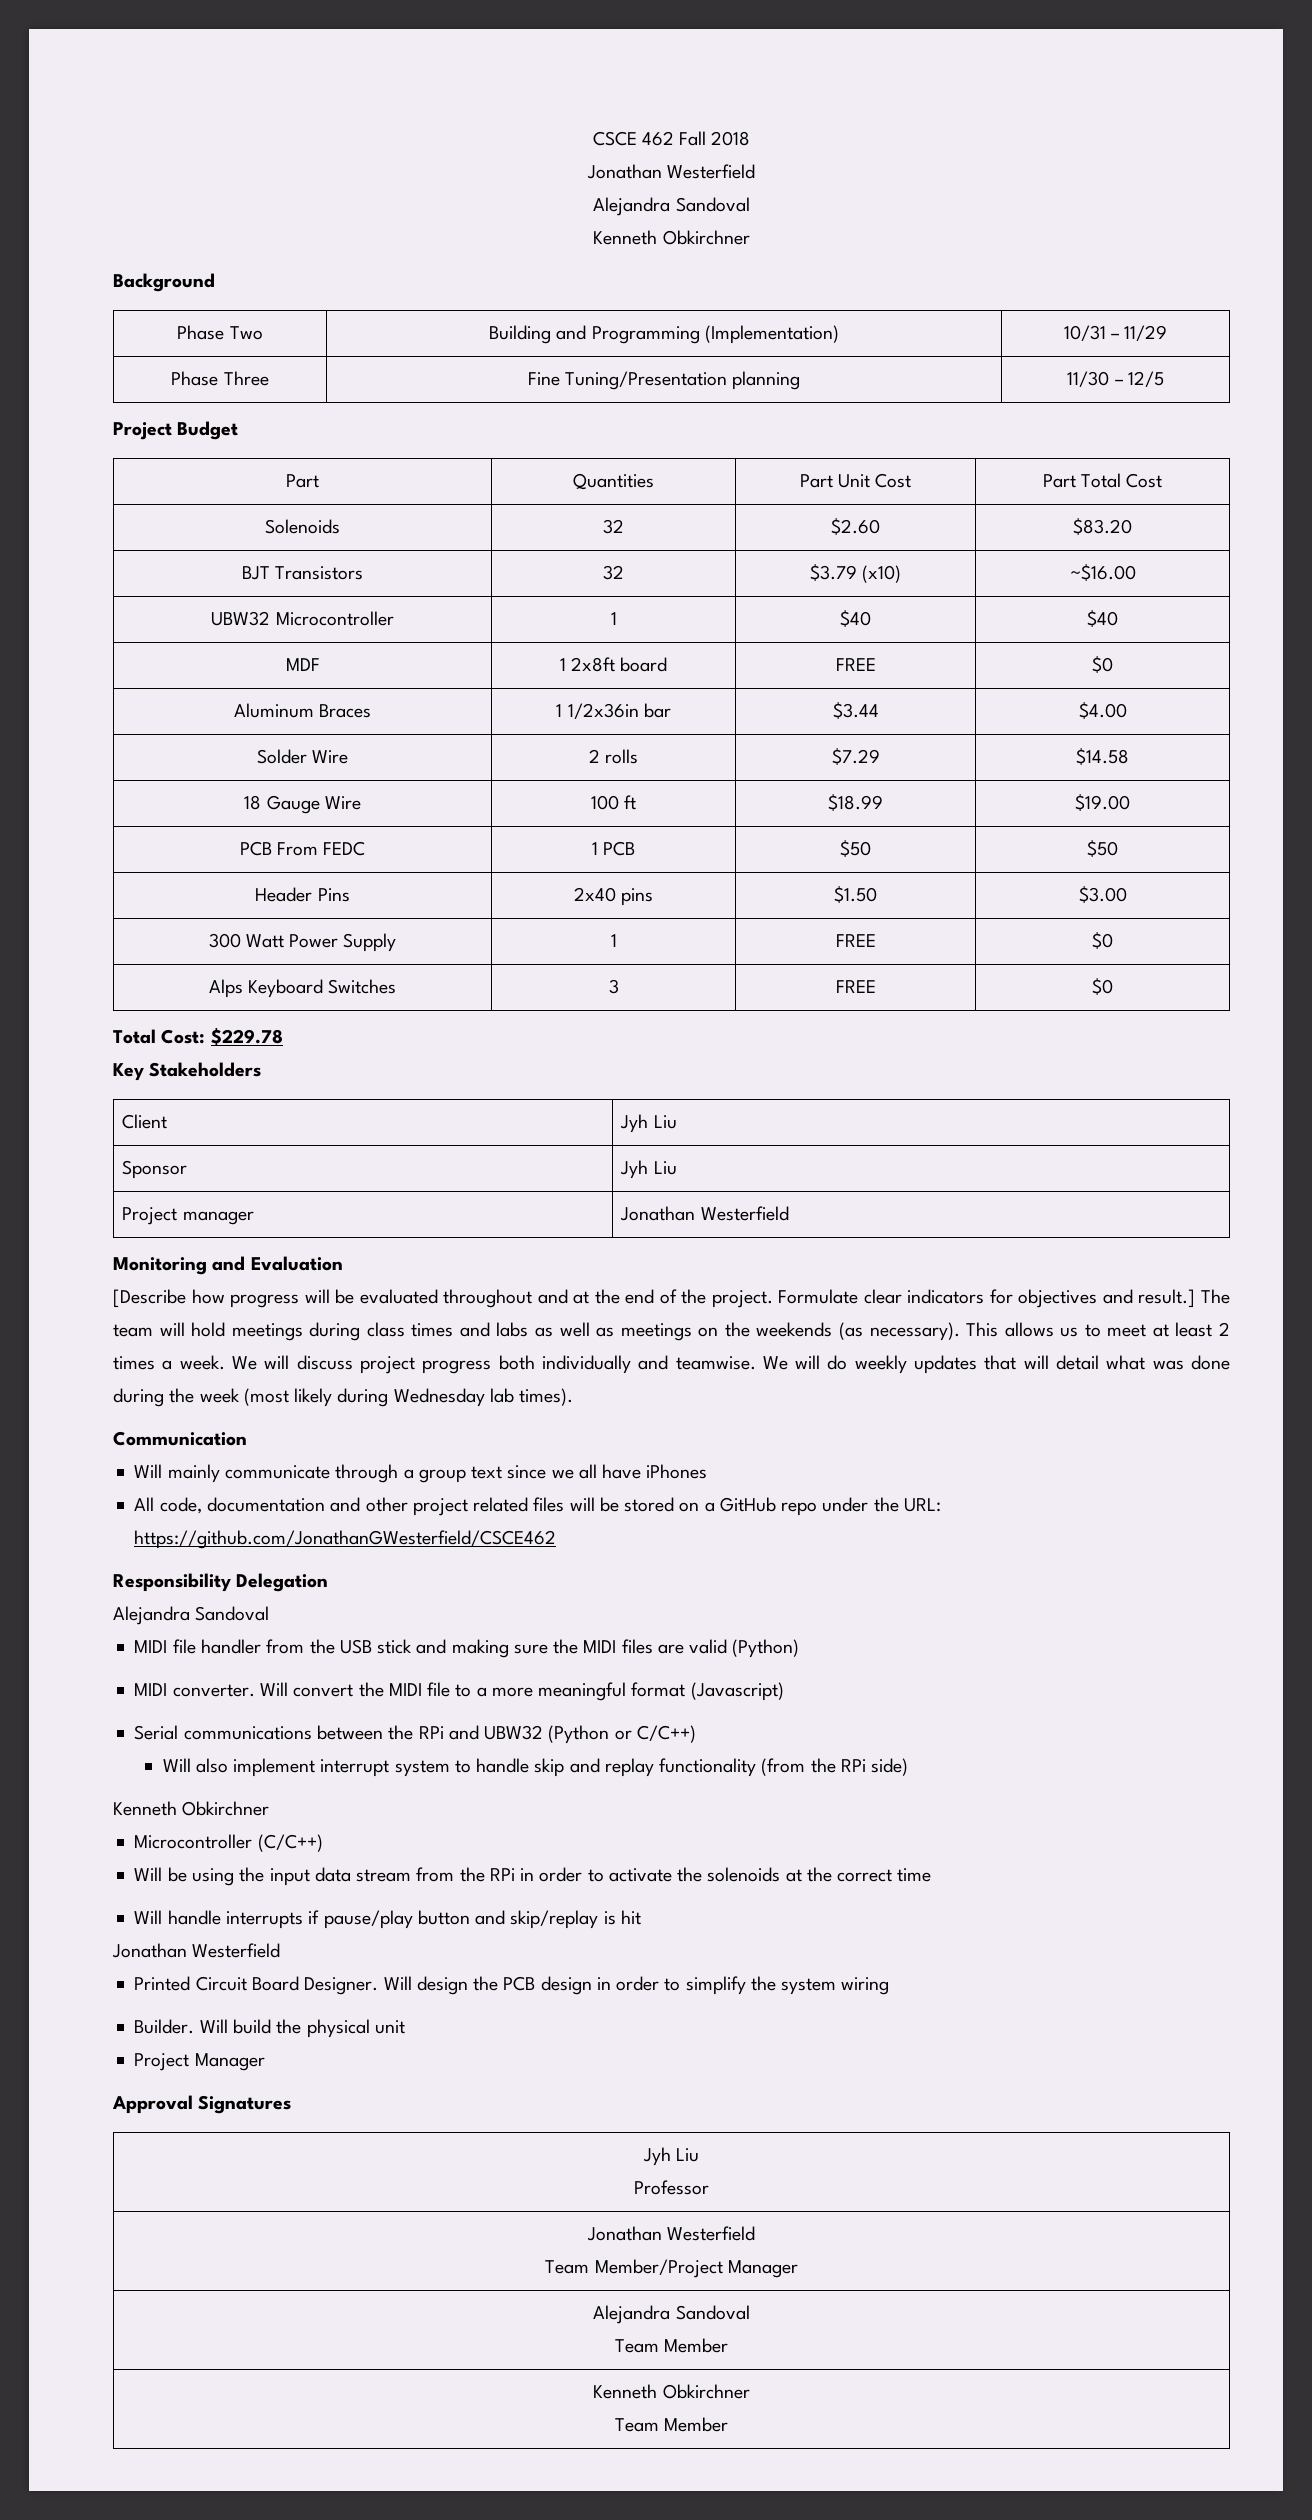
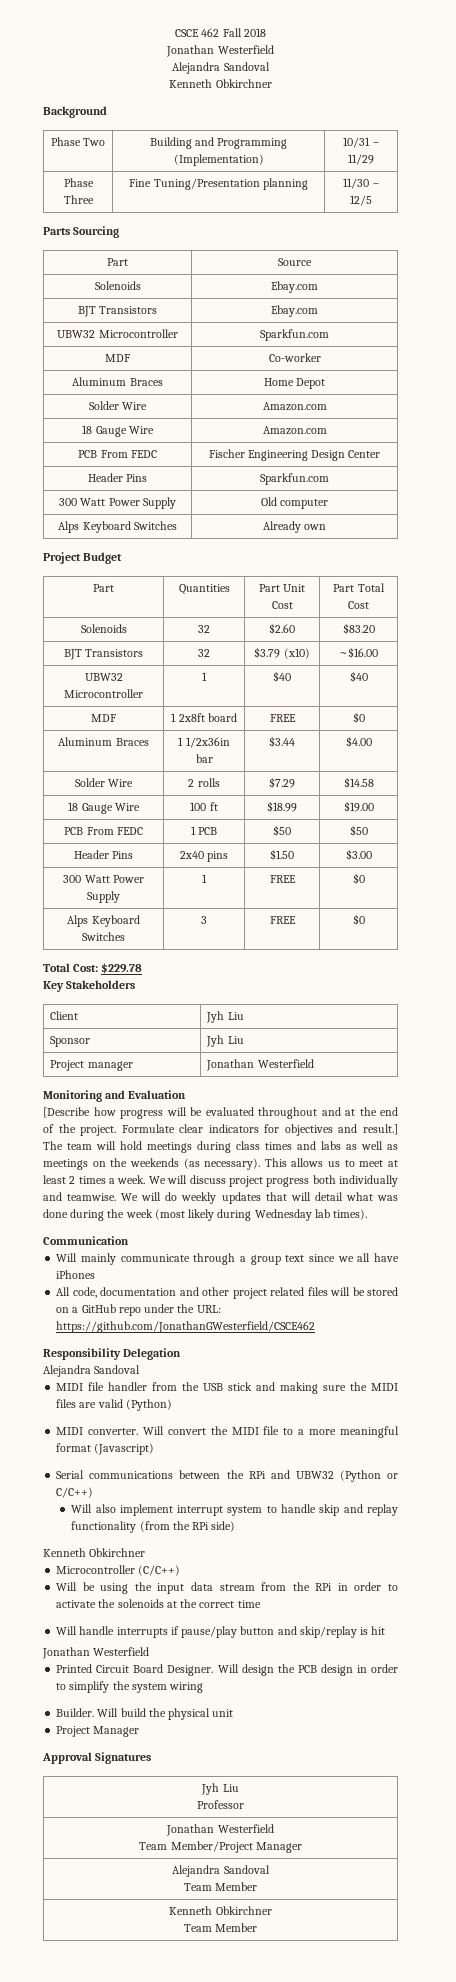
+ Parts Sourcing
+ Part | Source
+ Solenoids | Ebay.com
+ BJT Transistors | Ebay.com
+ UBW32 Microcontroller | Sparkfun.com
+ MDF | Co-worker
+ Aluminum Braces | Home Depot
+ Solder Wire | Amazon.com
+ 18 Gauge Wire | Amazon.com
+ PCB From FEDC | Fischer Engineering Design Center
+ Header Pins | Sparkfun.com
+ 300 Watt Power Supply | Old computer
+ Alps Keyboard Switches | Already own

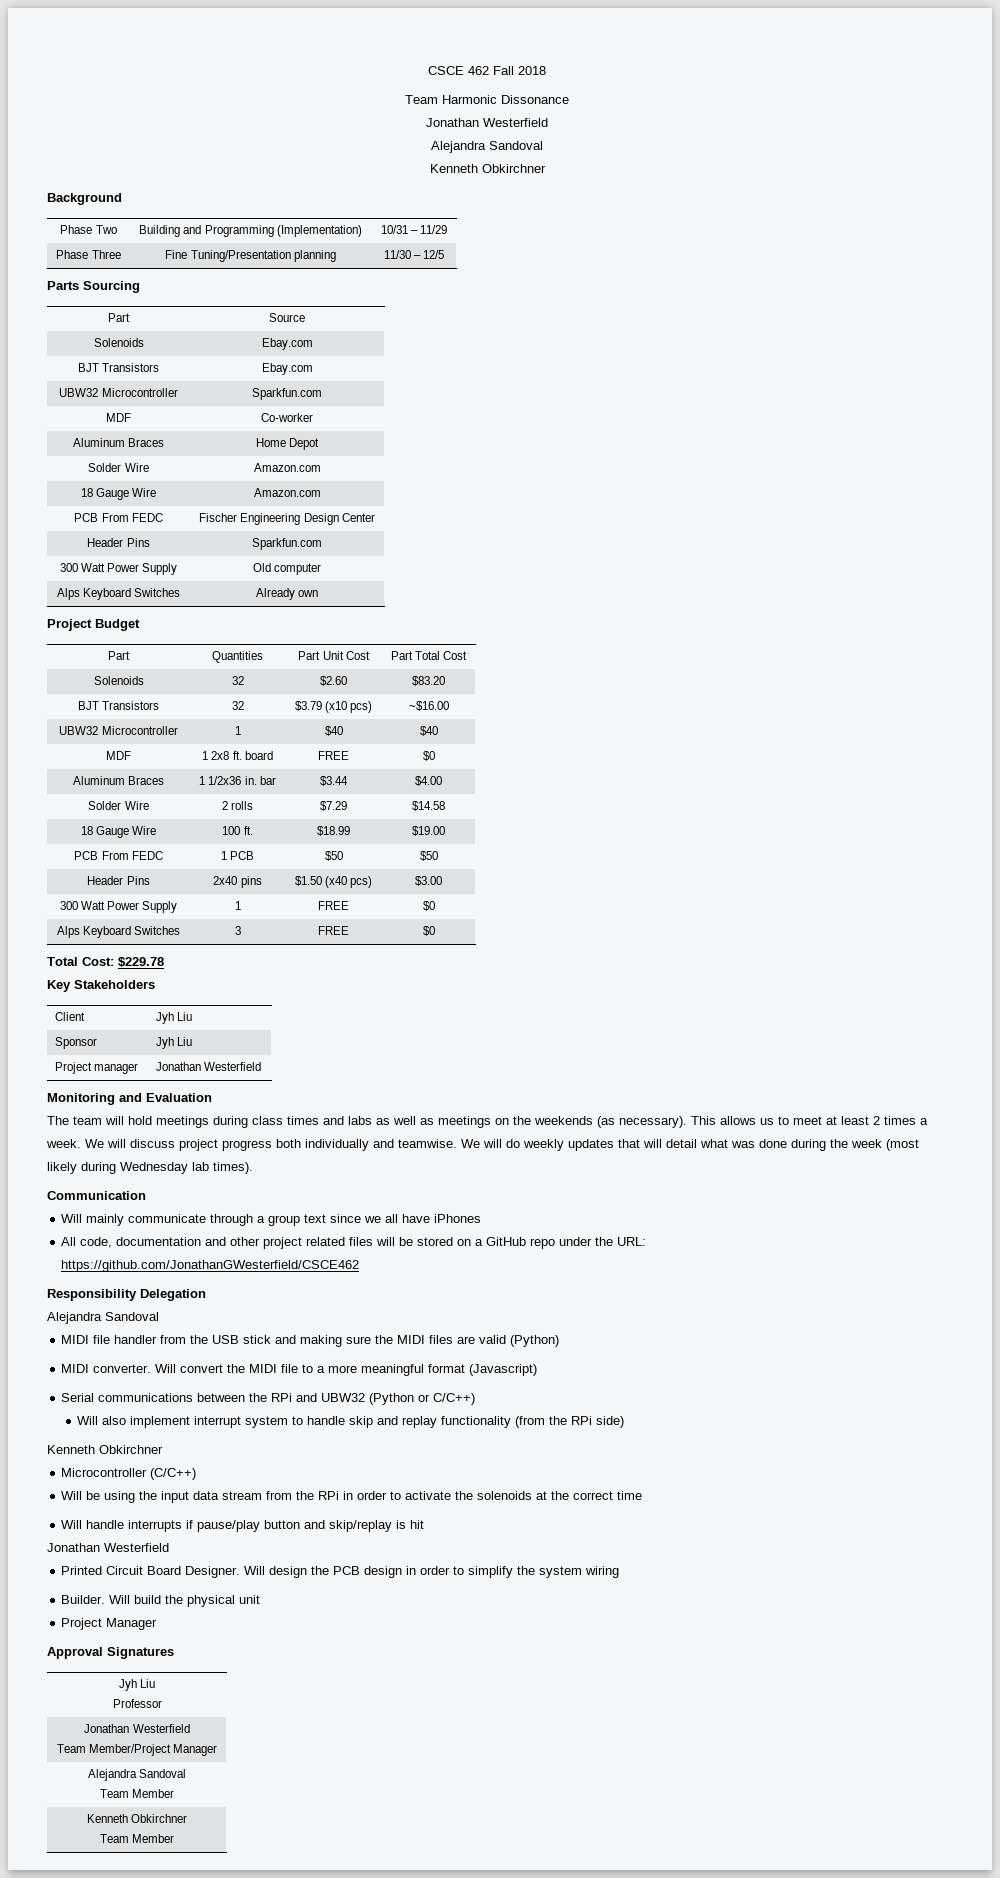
+ Team Harmonic Dissonance
- BJT Transistors | 32 | $3.79 (x10) | ~$16.00
+ BJT Transistors | 32 | $3.79 (x10 pcs) | ~$16.00
- MDF | 1 2x8ft board | FREE | $0
+ MDF | 1 2x8 ft. board | FREE | $0
- Aluminum Braces | 1 1/2x36in bar | $3.44 | $4.00
+ Aluminum Braces | 1 1/2x36 in. bar | $3.44 | $4.00
- 18 Gauge Wire | 100 ft | $18.99 | $19.00
+ 18 Gauge Wire | 100 ft. | $18.99 | $19.00
- Header Pins | 2x40 pins | $1.50 | $3.00
+ Header Pins | 2x40 pins | $1.50 (x40 pcs) | $3.00
- [Describe how progress will be evaluated throughout and at the end of the project. Formulate clear indicators for objectives and result.]

